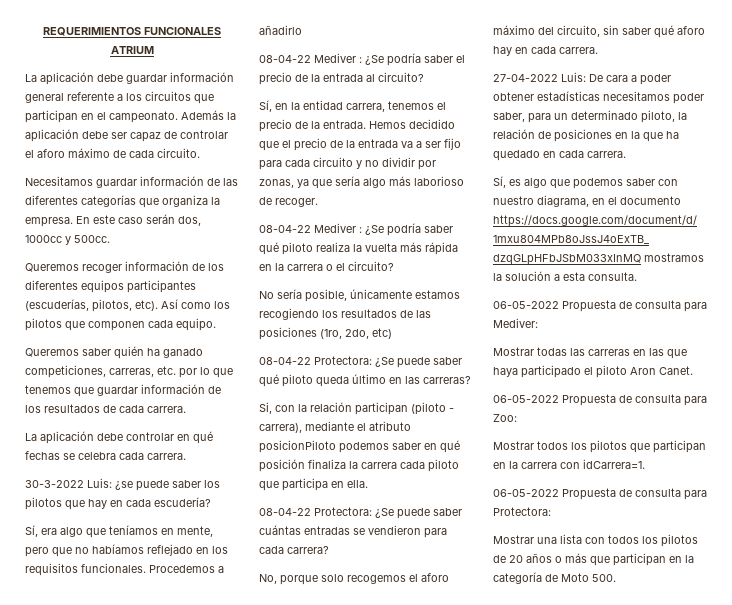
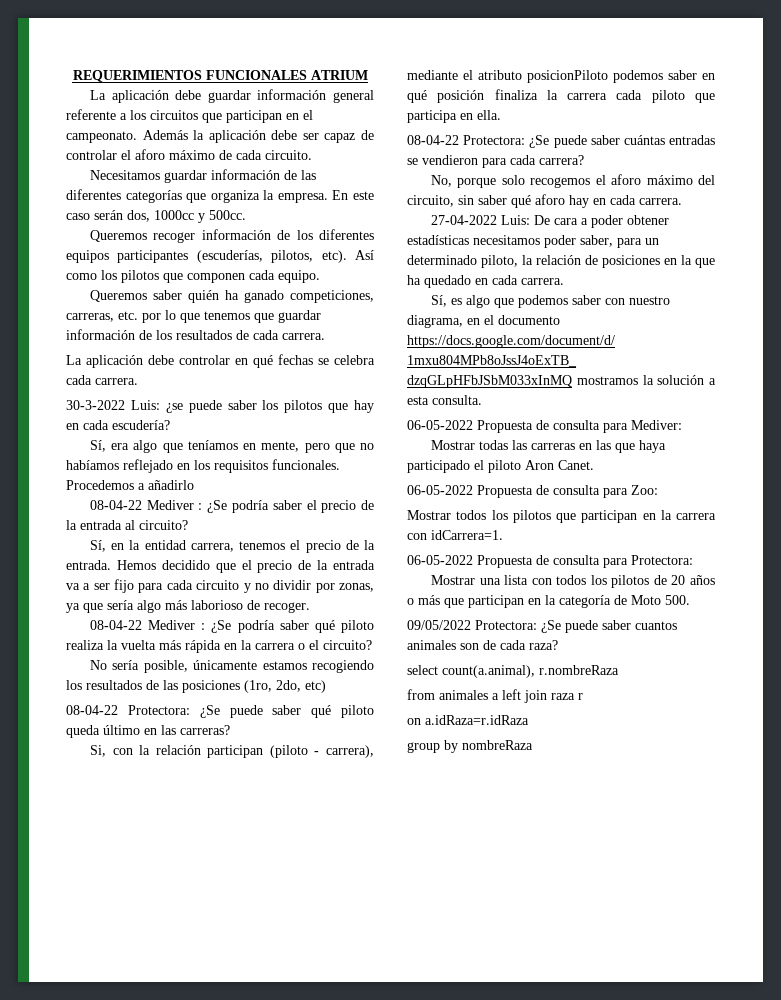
+ 09/05/2022 Protectora: ¿Se puede saber cuantos animales son de cada raza?
+ select count(a.animal), r.nombreRaza
+ from animales a left join raza r
+ on a.idRaza=r.idRaza
+ group by nombreRaza

